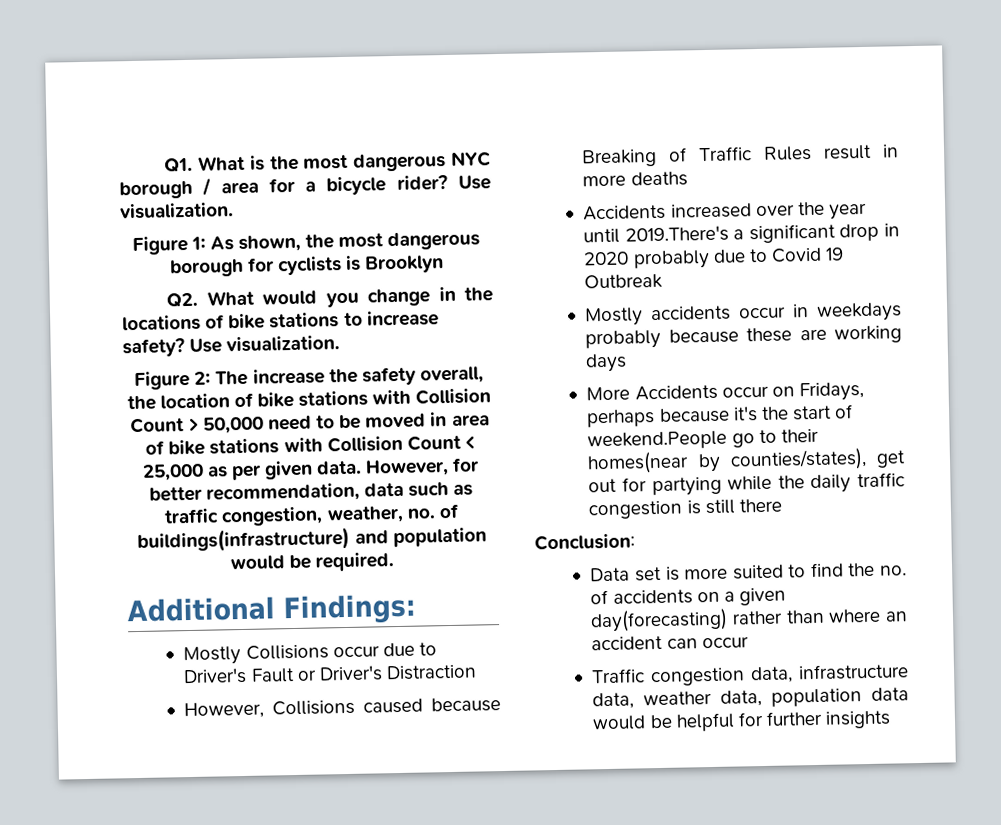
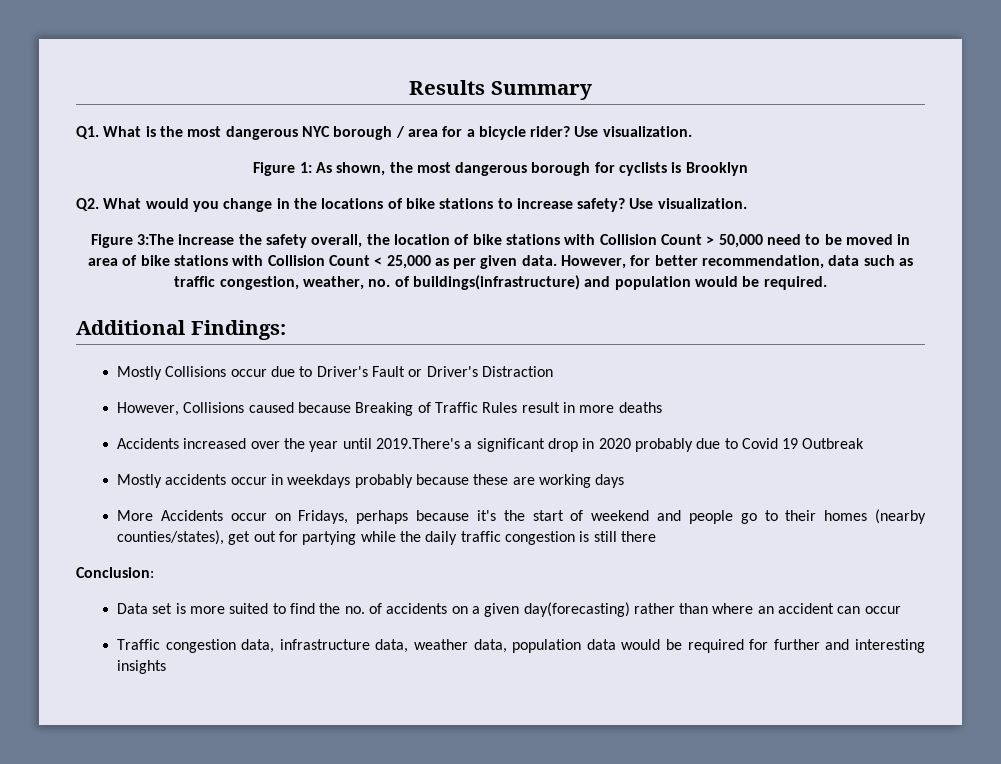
+ Results Summary
- Figure 2: The increase the safety overall, the location of bike stations with Collision Count > 50,000 need to be moved in area of bike stations with Collision Count < 25,000 as per given data.
+ Figure 3:The increase the safety overall, the location of bike stations with Collision Count > 50,000 need to be moved in area of bike stations with Collision Count < 25,000 as per given data.
- More Accidents occur on Fridays, perhaps because it's the start of weekend.People go to their homes(near by counties/states), get out for partying while the daily traffic congestion is still there
+ More Accidents occur on Fridays, perhaps because it's the start of weekend and people go to their homes (nearby counties/states), get out for partying while the daily traffic congestion is still there
- Traffic congestion data, infrastructure data, weather data, population data would be helpful for further insights
+ Traffic congestion data, infrastructure data, weather data, population data would be required for further and interesting insights

